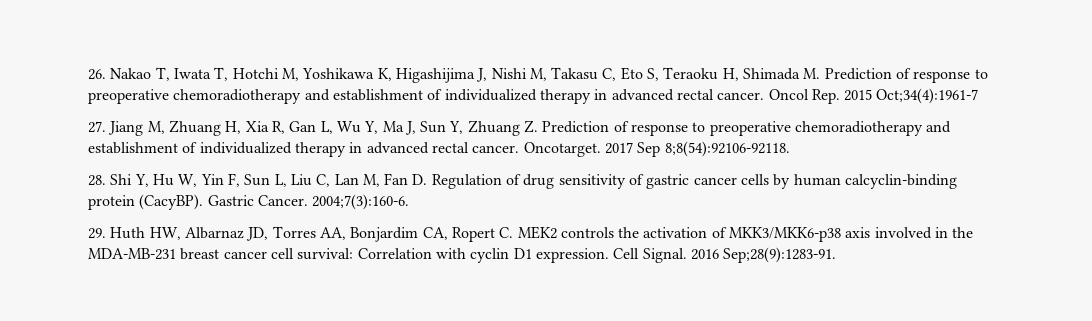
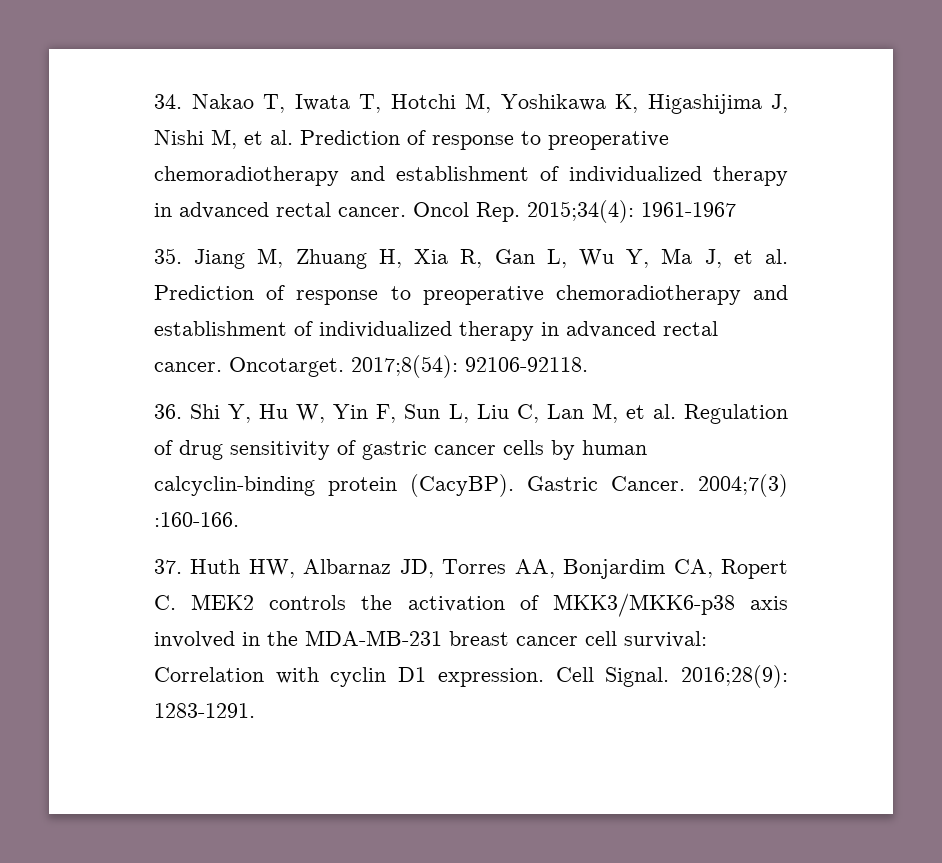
- 26. Nakao T, Iwata T, Hotchi M, Yoshikawa K, Higashijima J, Nishi M, Takasu C, Eto S, Teraoku H, Shimada M. Prediction of response to preoperative chemoradiotherapy and establishment of individualized therapy in advanced rectal cancer.
+ 34. Nakao T, Iwata T, Hotchi M, Yoshikawa K, Higashijima J, Nishi M, et al. Prediction of response to preoperative chemoradiotherapy and establishment of individualized therapy in advanced rectal cancer.
- Oncol Rep. 2015 Oct;34(4):1961-7
- 27. Jiang M, Zhuang H, Xia R, Gan L, Wu Y, Ma J, Sun Y, Zhuang Z. Prediction of response to preoperative chemoradiotherapy and establishment of individualized therapy in advanced rectal cancer.
+ Oncol Rep. 2015;34(4): 1961-1967
+ 35. Jiang M, Zhuang H, Xia R, Gan L, Wu Y, Ma J, et al. Prediction of response to preoperative chemoradiotherapy and establishment of individualized therapy in advanced rectal cancer.
- 2017 Sep 8;8(54):92106-92118.
- 28. Shi Y, Hu W, Yin F, Sun L, Liu C, Lan M, Fan D. Regulation of drug sensitivity of gastric cancer cells by human calcyclin-binding protein (CacyBP).
+ 2017;8(54): 92106-92118.
+ 36. Shi Y, Hu W, Yin F, Sun L, Liu C, Lan M, et al. Regulation of drug sensitivity of gastric cancer cells by human calcyclin-binding protein (CacyBP).
- 2004;7(3):160-6.
- 29. Huth HW, Albarnaz JD, Torres AA, Bonjardim CA, Ropert C. MEK2 controls the activation of MKK3/MKK6-p38 axis involved in the MDA-MB-231 breast cancer cell survival: Correlation with cyclin D1 expression.
+ 2004;7(3) :160-166.
+ 37. Huth HW, Albarnaz JD, Torres AA, Bonjardim CA, Ropert C. MEK2 controls the activation of MKK3/MKK6-p38 axis involved in the MDA-MB-231 breast cancer cell survival: Correlation with cyclin D1 expression.
- 2016 Sep;28(9):1283-91.
+ 2016;28(9): 1283-1291.

